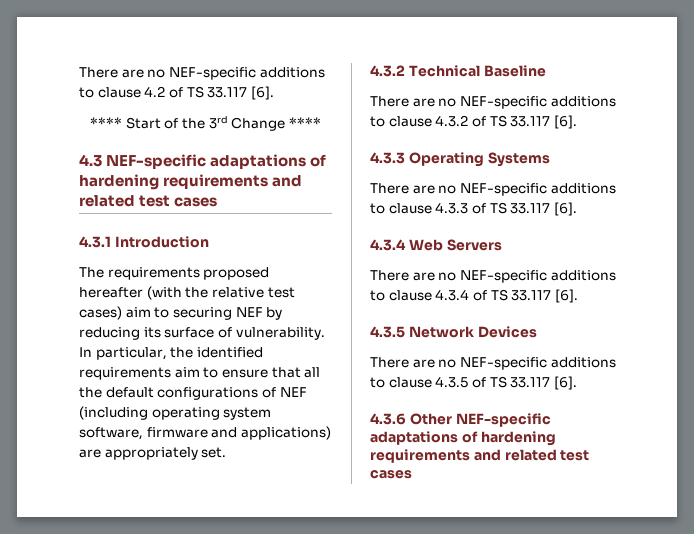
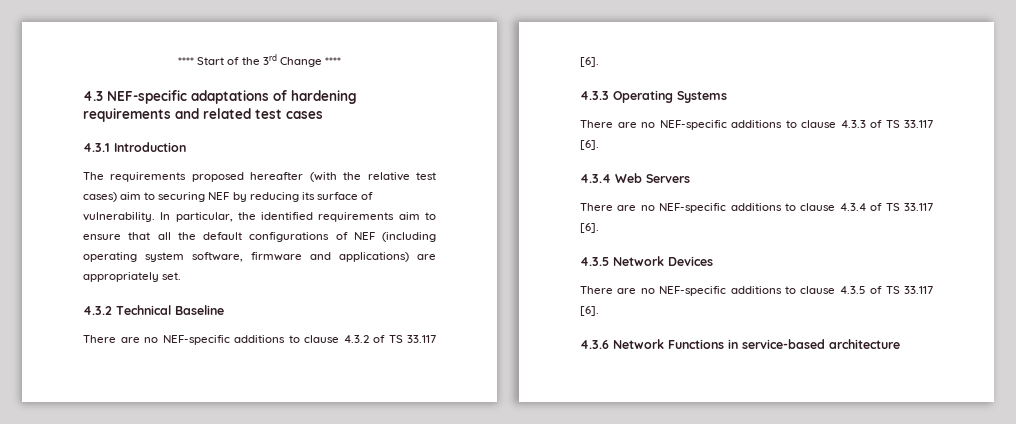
- There are no NEF-specific additions to clause 4.2 of TS 33.117 [6].
- 4.3.6 Other NEF-specific adaptations of hardening requirements and related test cases
+ 4.3.6 Network Functions in service-based architecture

